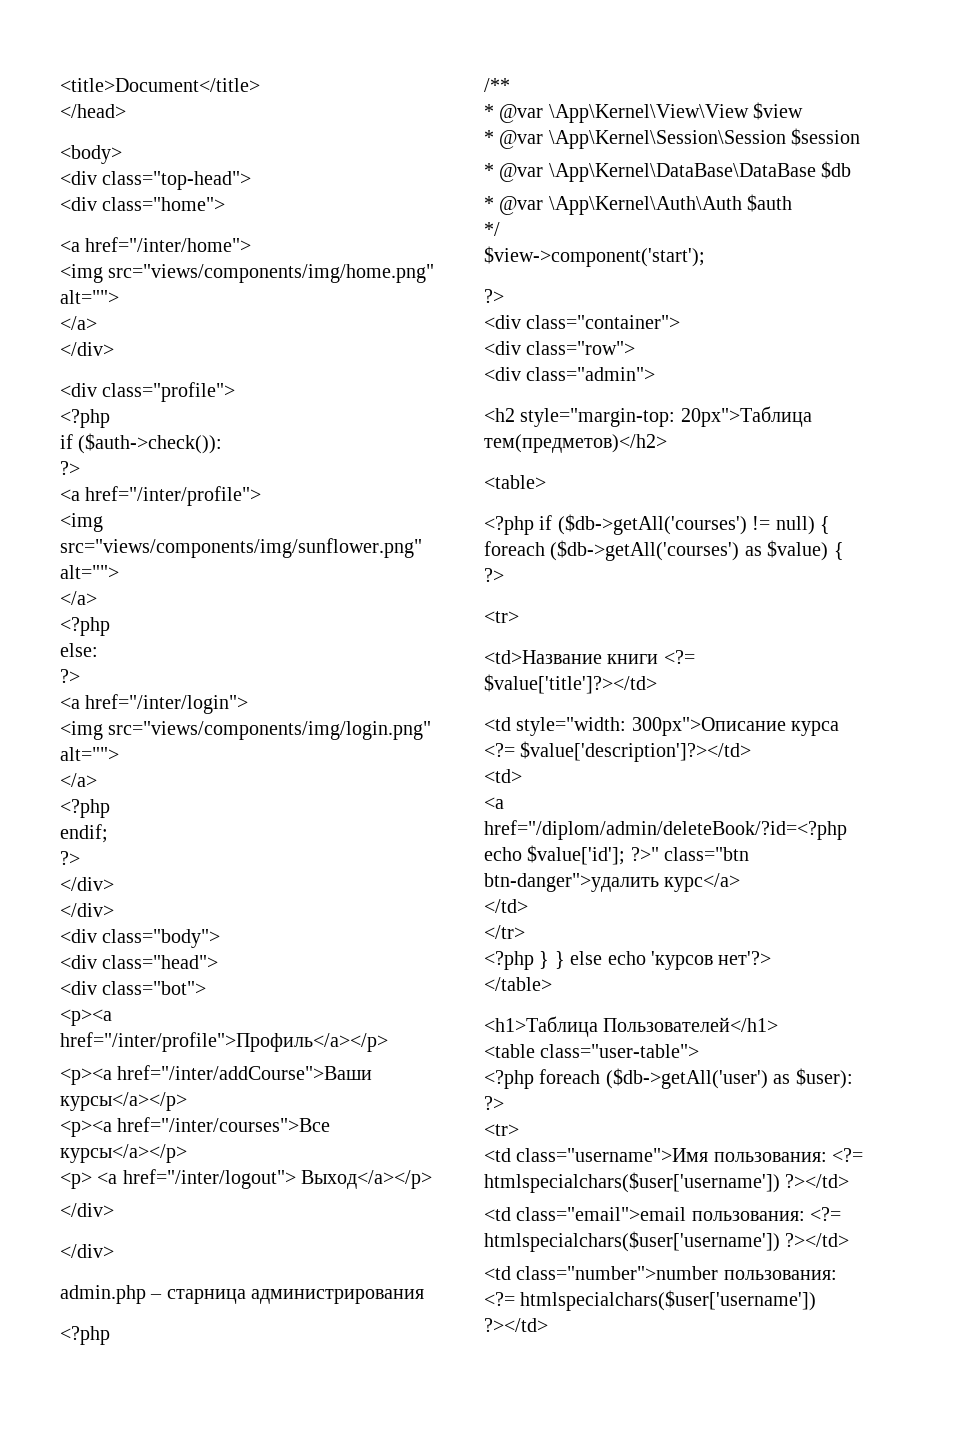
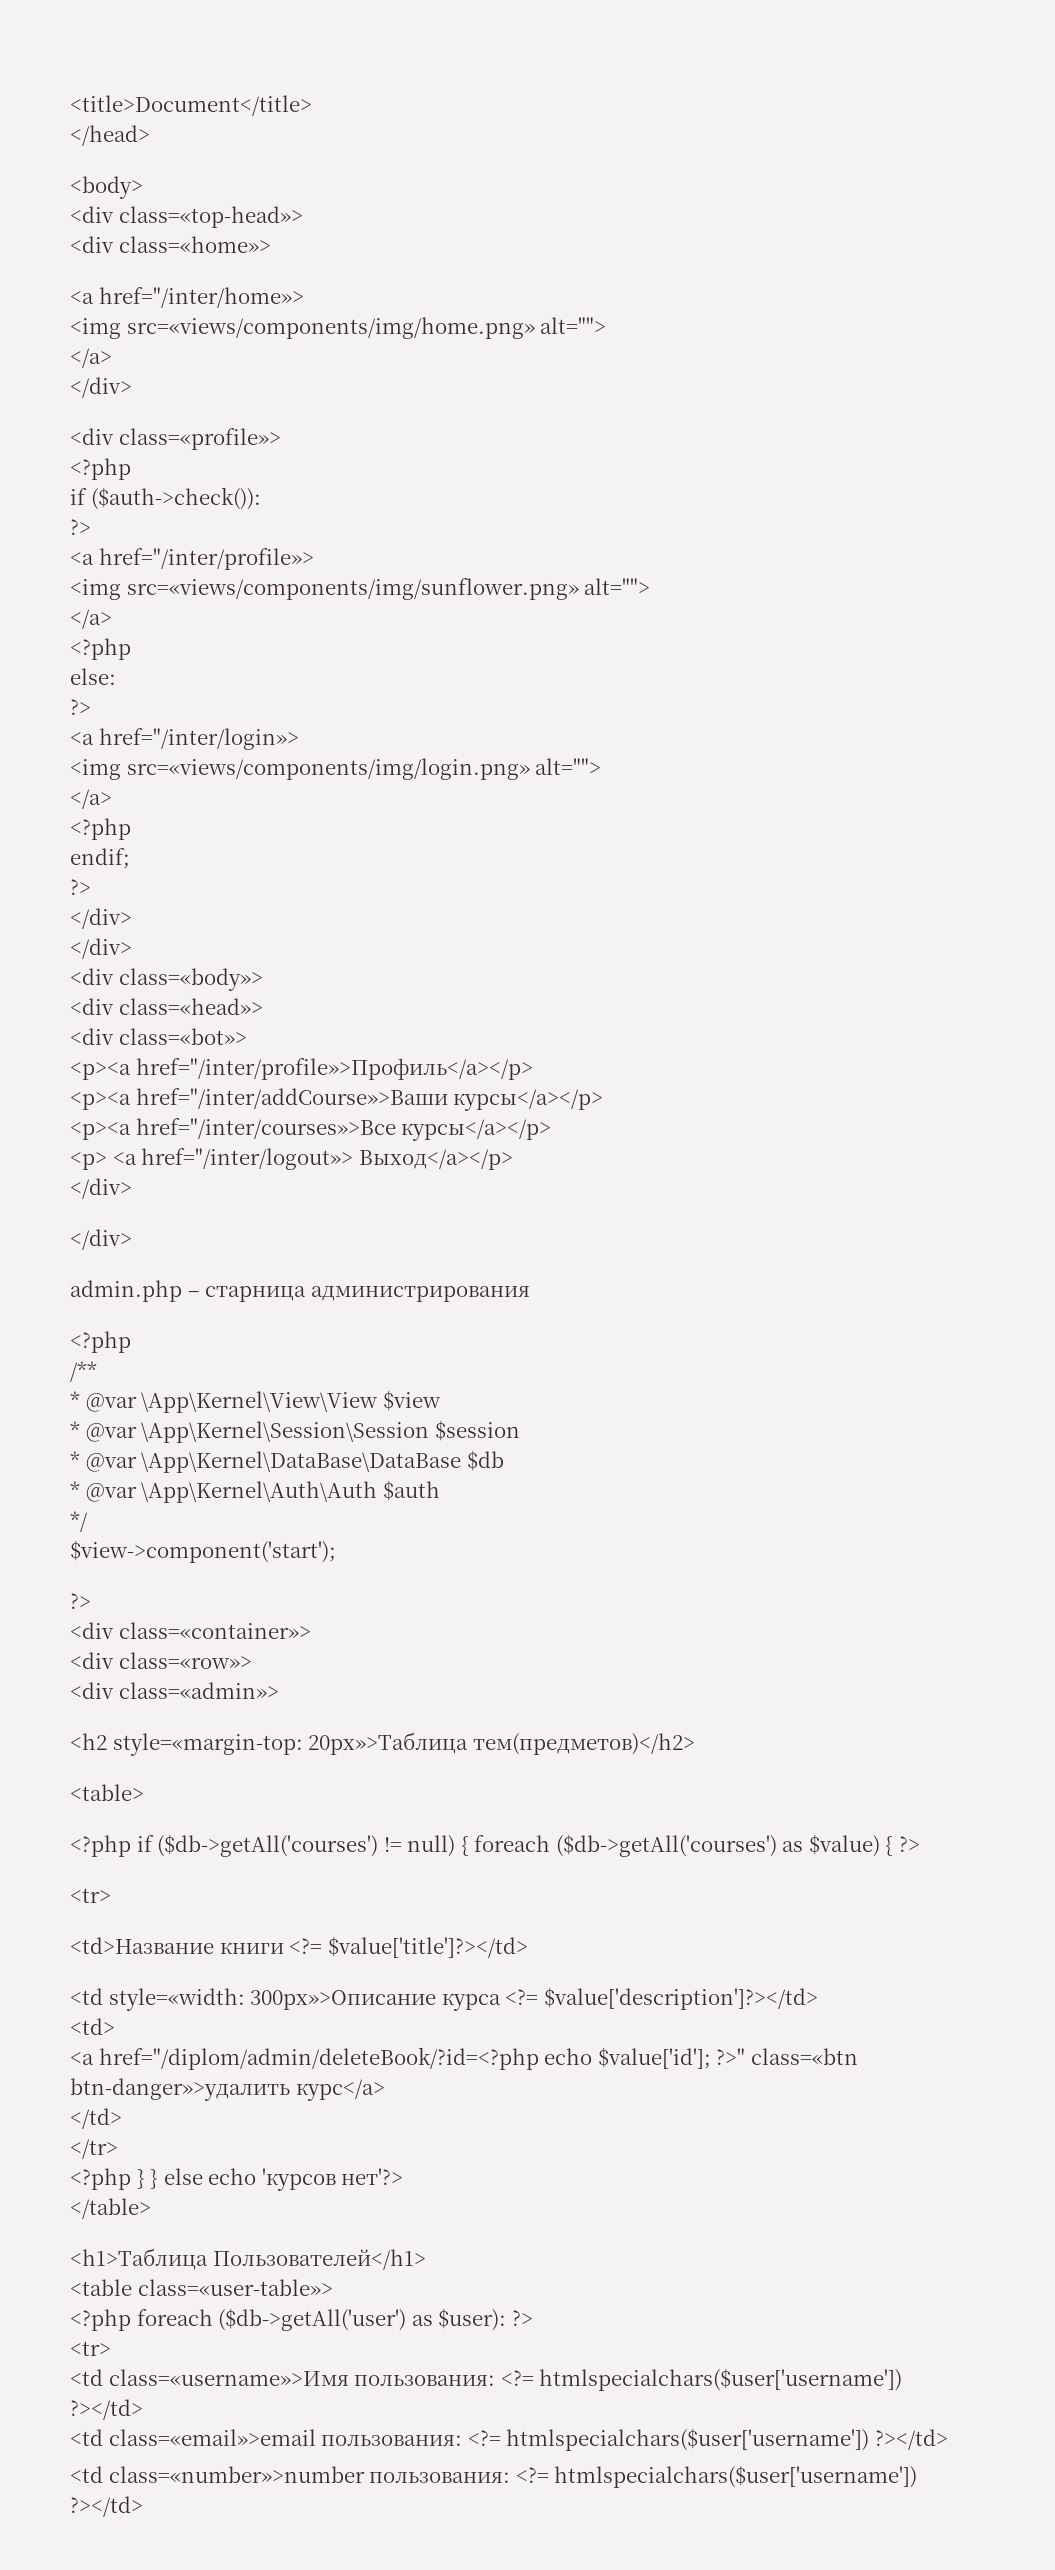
- <div class="top-head">
- <div class="home">
- <a href="/inter/home">
- <img src="views/components/img/home.png" alt="">
+ <div class=«top-head»>
+ <div class=«home»>
+ <a href="/inter/home»>
+ <img src=«views/components/img/home.png» alt="">
- <div class="profile">
+ <div class=«profile»>
- <a href="/inter/profile">
- <img src="views/components/img/sunflower.png" alt="">
+ <a href="/inter/profile»>
+ <img src=«views/components/img/sunflower.png» alt="">
- <a href="/inter/login">
- <img src="views/components/img/login.png" alt="">
+ <a href="/inter/login»>
+ <img src=«views/components/img/login.png» alt="">
- <div class="body">
- <div class="head">
- <div class="bot">
- <p><a href="/inter/profile">Профиль</a></p>
- <p><a href="/inter/addCourse">Ваши курсы</a></p>
+ <div class=«body»>
+ <div class=«head»>
+ <div class=«bot»>
+ <p><a href="/inter/profile»>Профиль</a></p>
+ <p><a href="/inter/addCourse»>Ваши курсы</a></p>
- <p><a href="/inter/courses">Все курсы</a></p>
+ <p><a href="/inter/courses»>Все курсы</a></p>
- <p> <a href="/inter/logout"> Выход</a></p>
+ <p> <a href="/inter/logout»> Выход</a></p>
- <div class="container">
- <div class="row">
- <div class="admin">
+ <div class=«container»>
+ <div class=«row»>
+ <div class=«admin»>
- <h2 style="margin-top: 20px">Таблица тем(предметов)</h2>
+ <h2 style=«margin-top: 20px»>Таблица тем(предметов)</h2>
- <td style="width: 300px">Описание курса <?= $value['description']?></td>
+ <td style=«width: 300px»>Описание курса <?= $value['description']?></td>
- <a href="/diplom/admin/deleteBook/?id=<?php echo $value['id']; ?>" class="btn btn-danger">удалить курс</a>
+ <a href="/diplom/admin/deleteBook/?id=<?php echo $value['id']; ?>" class=«btn btn-danger»>удалить курс</a>
- <table class="user-table">
+ <table class=«user-table»>
- <td class="username">Имя пользования: <?= htmlspecialchars($user['username']) ?></td>
- <td class="email">email пользования: <?= htmlspecialchars($user['username']) ?></td>
- <td class="number">number пользования: <?= htmlspecialchars($user['username']) ?></td>
+ <td class=«username»>Имя пользования: <?= htmlspecialchars($user['username']) ?></td>
+ <td class=«email»>email пользования: <?= htmlspecialchars($user['username']) ?></td>
+ <td class=«number»>number пользования: <?= htmlspecialchars($user['username']) ?></td>

